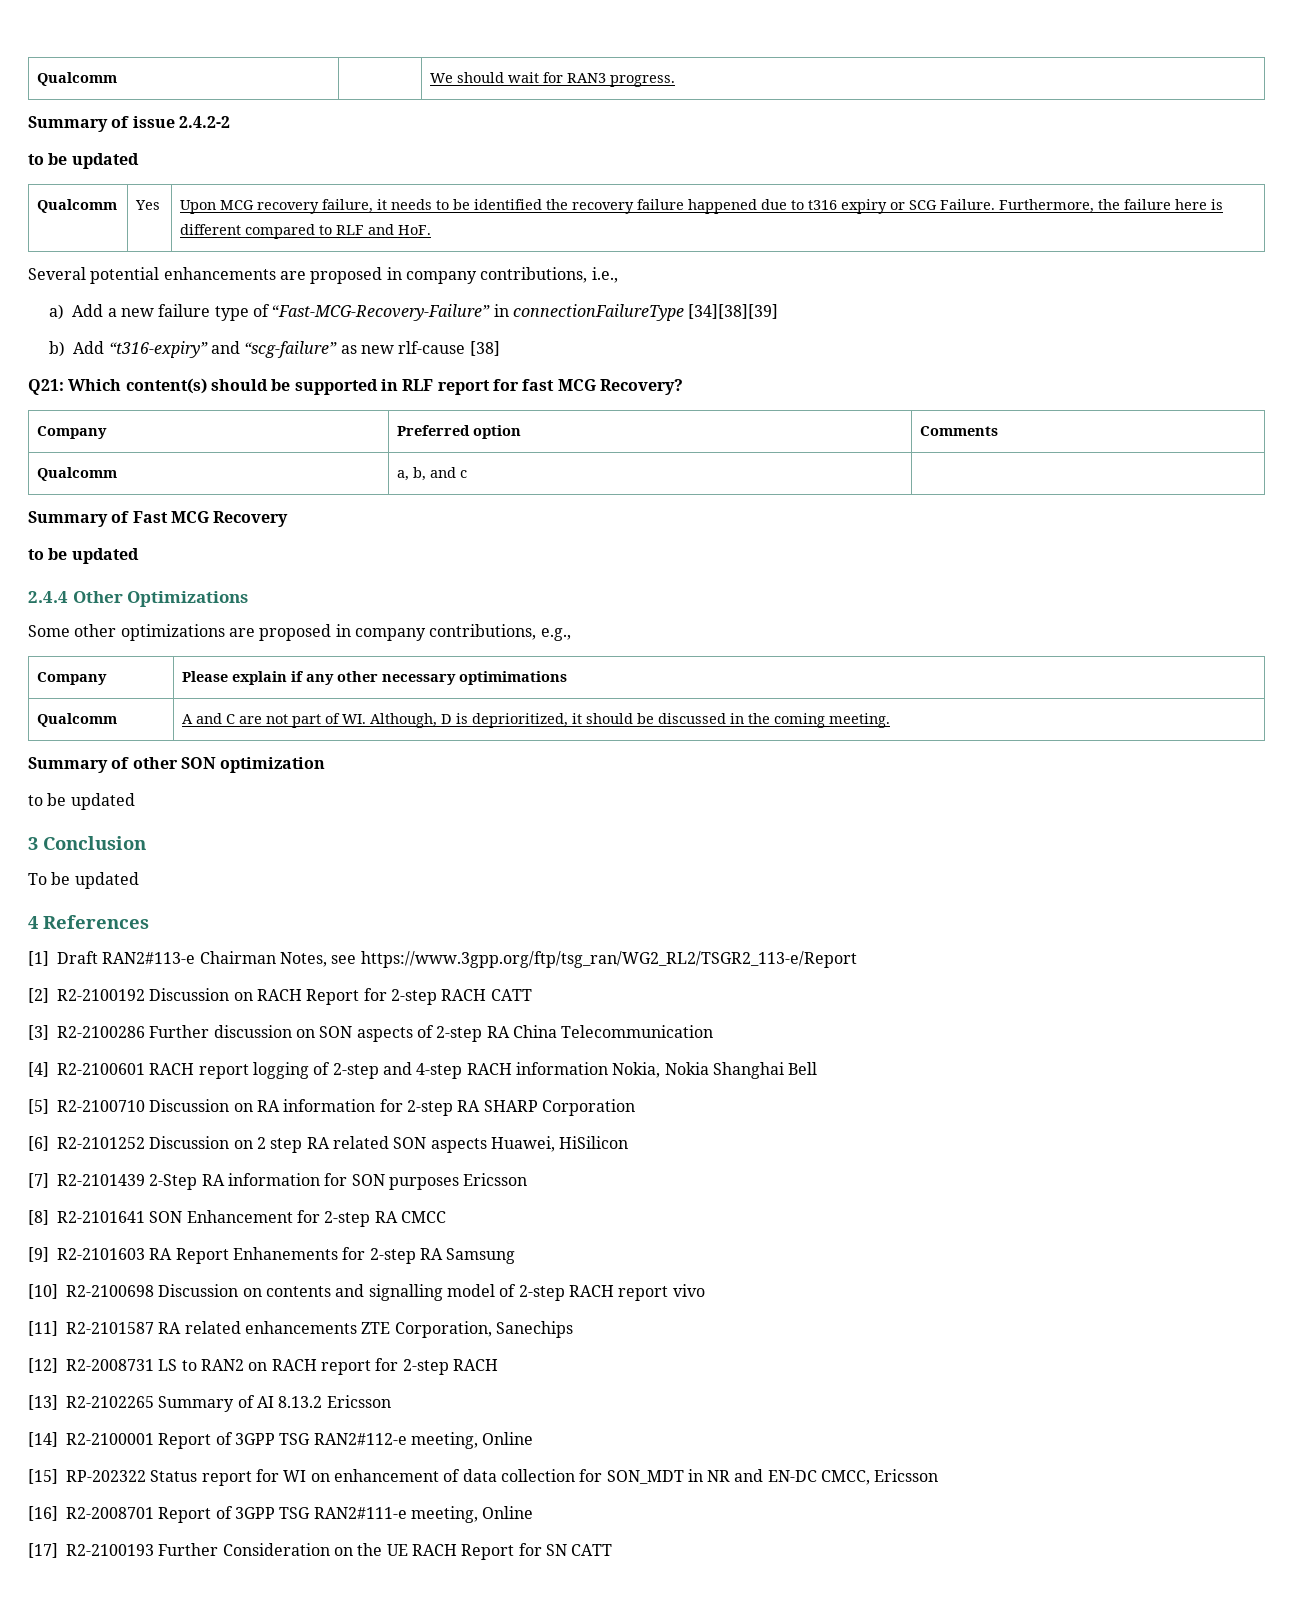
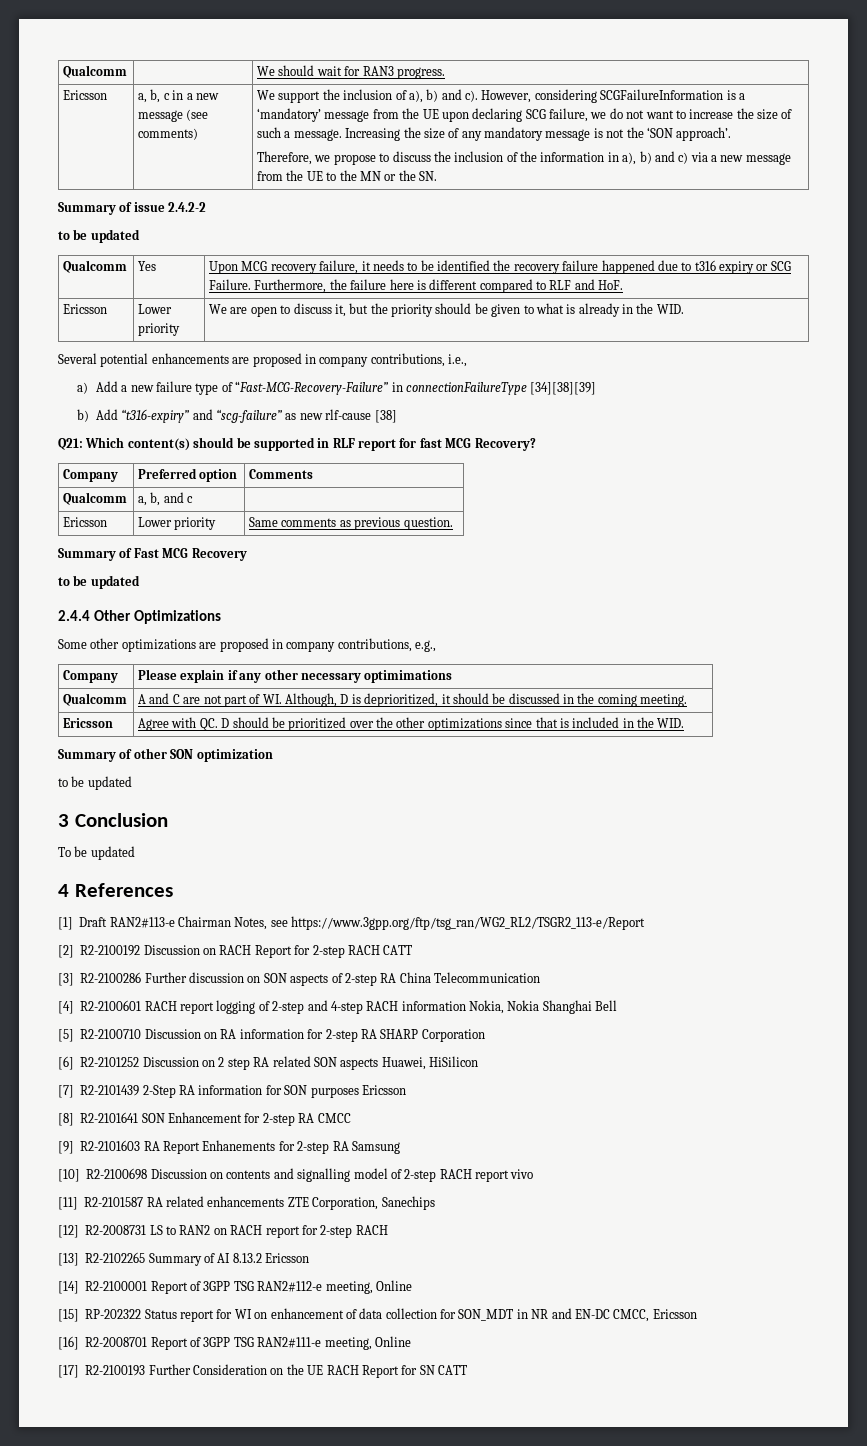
+ Ericsson | a, b, c in a new message (see comments) | We support the inclusion of a), b) and c). However, considering SCGFailureInformation is a ‘mandatory’ message from the UE upon declaring SCG failure, we do not want to increase the size of such a message. Increasing the size of any mandatory message is not the ‘SON approach’.
+ Therefore, we propose to discuss the inclusion of the information in a), b) and c) via a new message from the UE to the MN or the SN.
+ Ericsson | Lower priority | We are open to discuss it, but the priority should be given to what is already in the WID.
+ Ericsson | Lower priority | Same comments as previous question.
+ Ericsson | Agree with QC. D should be prioritized over the other optimizations since that is included in the WID.

